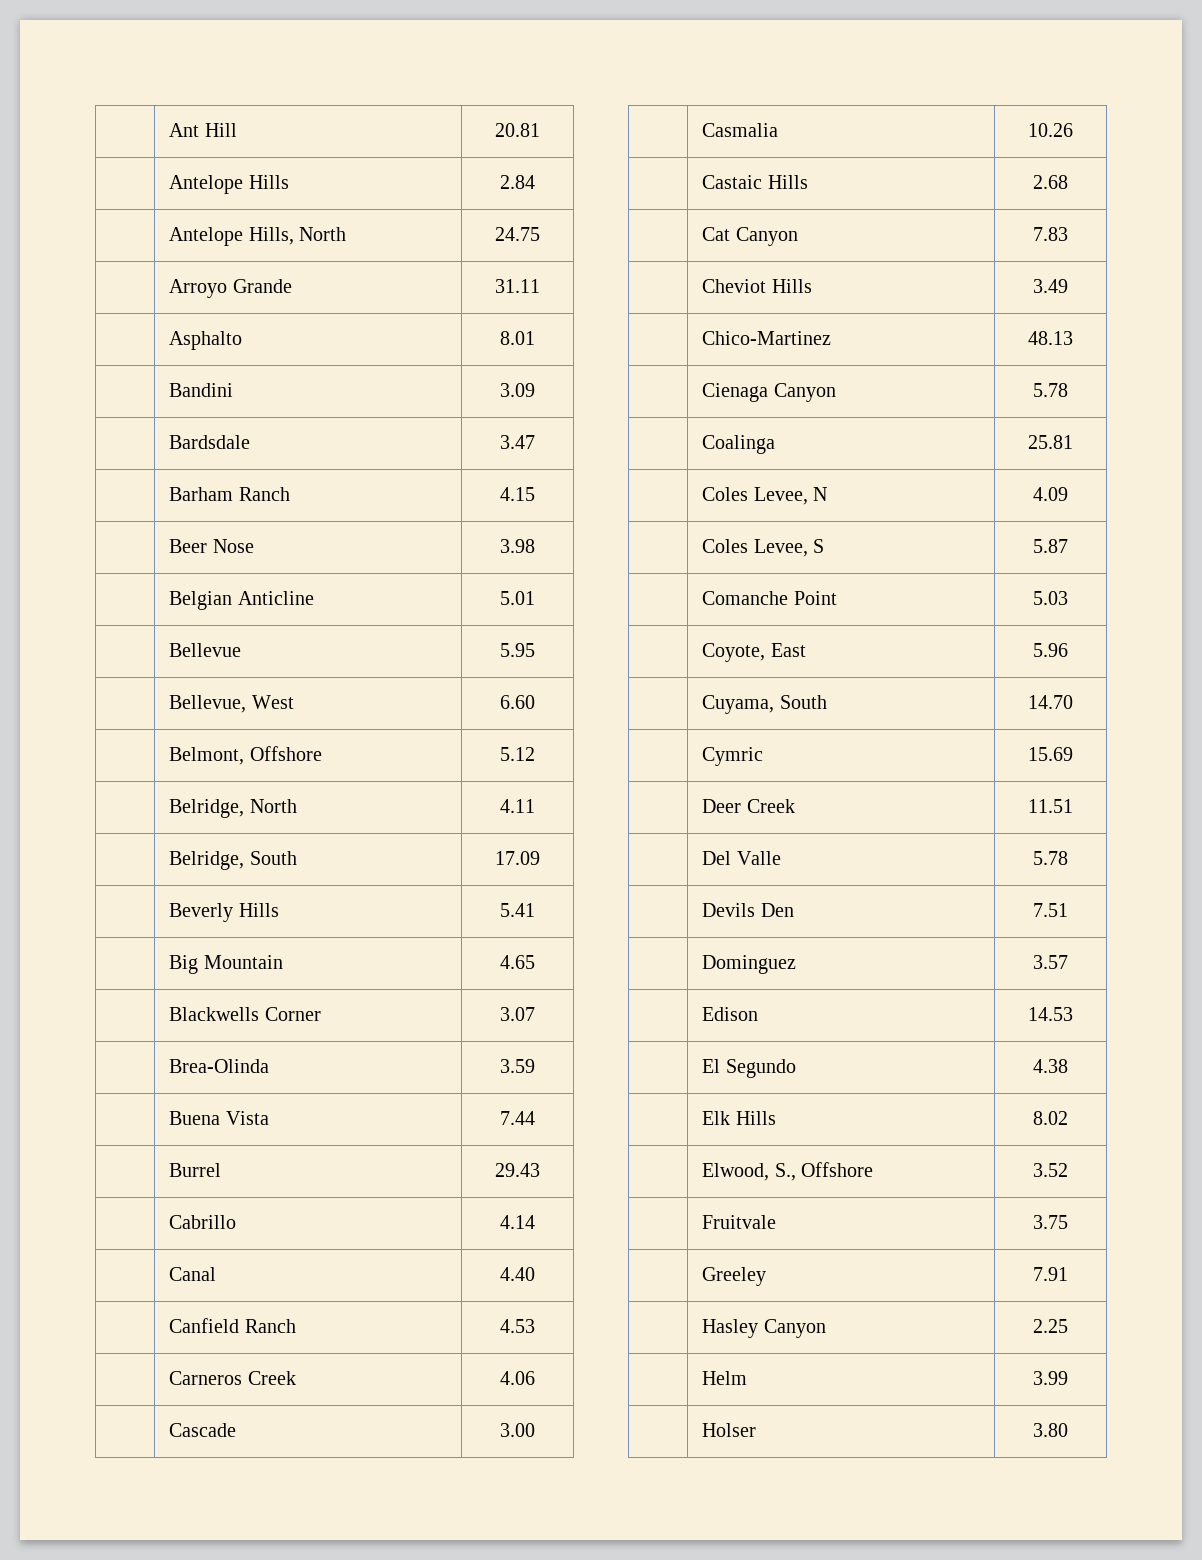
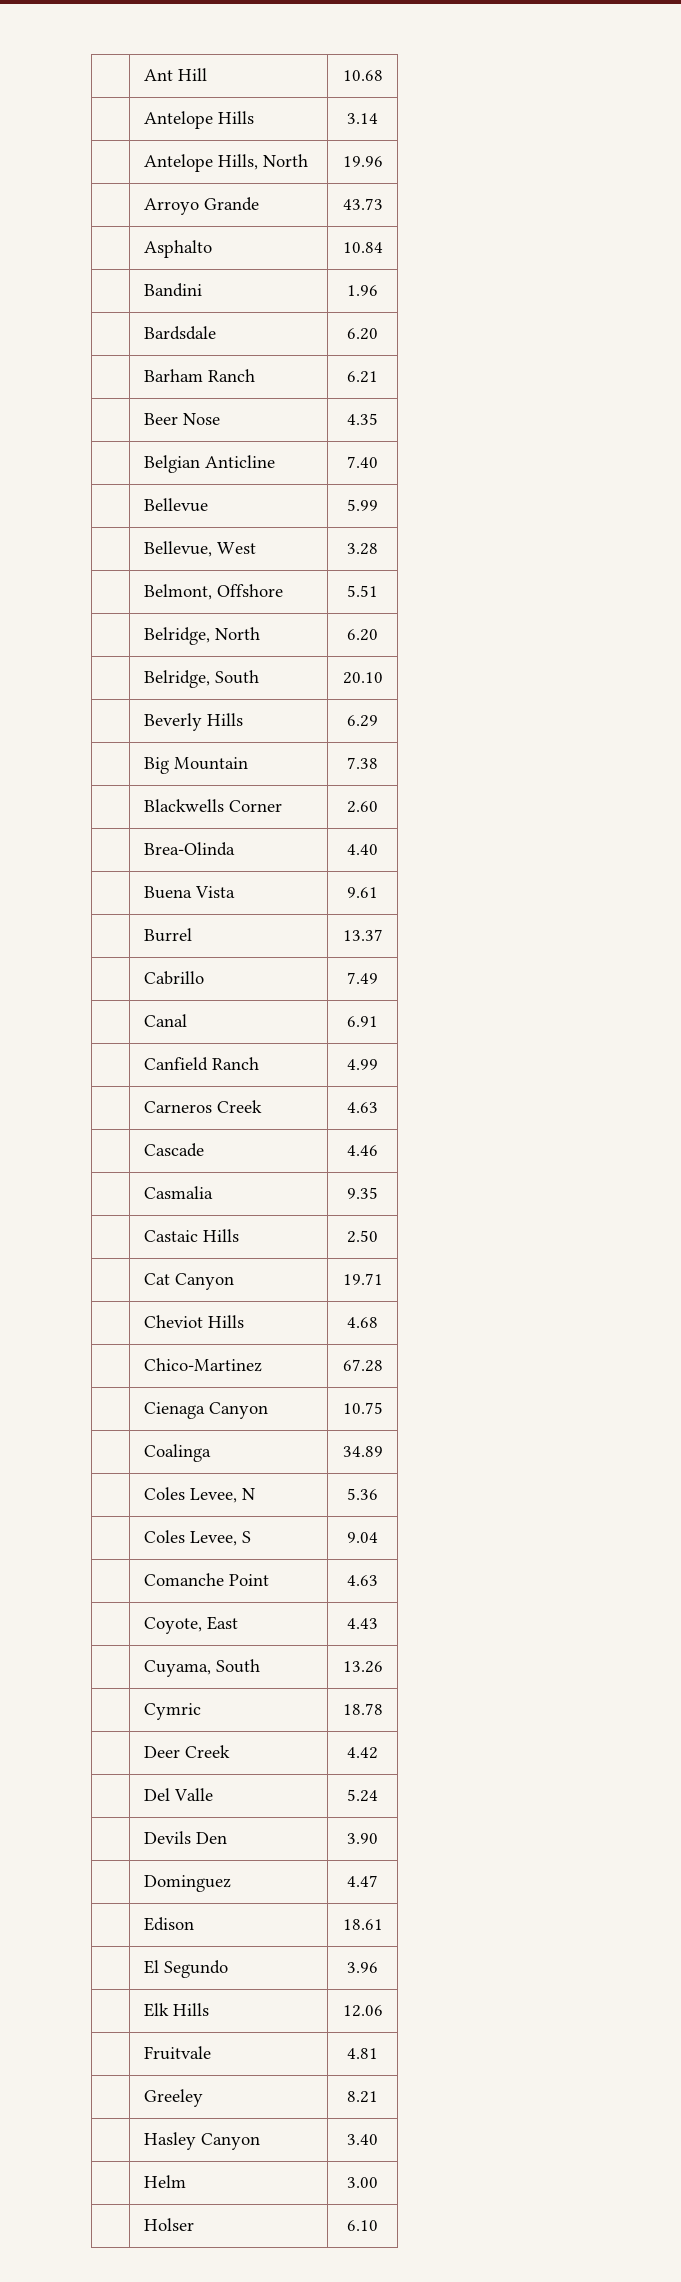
- | Ant Hill | 20.81
+ | Ant Hill | 10.68
- | Antelope Hills | 2.84
+ | Antelope Hills | 3.14
- | Antelope Hills, North | 24.75
+ | Antelope Hills, North | 19.96
- | Arroyo Grande | 31.11
+ | Arroyo Grande | 43.73
- | Asphalto | 8.01
+ | Asphalto | 10.84
- | Bandini | 3.09
+ | Bandini | 1.96
- | Bardsdale | 3.47
+ | Bardsdale | 6.20
- | Barham Ranch | 4.15
+ | Barham Ranch | 6.21
- | Beer Nose | 3.98
+ | Beer Nose | 4.35
- | Belgian Anticline | 5.01
+ | Belgian Anticline | 7.40
- | Bellevue | 5.95
+ | Bellevue | 5.99
- | Bellevue, West | 6.60
+ | Bellevue, West | 3.28
- | Belmont, Offshore | 5.12
+ | Belmont, Offshore | 5.51
- | Belridge, North | 4.11
+ | Belridge, North | 6.20
- | Belridge, South | 17.09
+ | Belridge, South | 20.10
- | Beverly Hills | 5.41
+ | Beverly Hills | 6.29
- | Big Mountain | 4.65
+ | Big Mountain | 7.38
- | Blackwells Corner | 3.07
+ | Blackwells Corner | 2.60
- | Brea-Olinda | 3.59
+ | Brea-Olinda | 4.40
- | Buena Vista | 7.44
+ | Buena Vista | 9.61
- | Burrel | 29.43
+ | Burrel | 13.37
- | Cabrillo | 4.14
+ | Cabrillo | 7.49
- | Canal | 4.40
+ | Canal | 6.91
- | Canfield Ranch | 4.53
+ | Canfield Ranch | 4.99
- | Carneros Creek | 4.06
+ | Carneros Creek | 4.63
- | Cascade | 3.00
+ | Cascade | 4.46
- | Casmalia | 10.26
+ | Casmalia | 9.35
- | Castaic Hills | 2.68
+ | Castaic Hills | 2.50
- | Cat Canyon | 7.83
+ | Cat Canyon | 19.71
- | Cheviot Hills | 3.49
+ | Cheviot Hills | 4.68
- | Chico-Martinez | 48.13
+ | Chico-Martinez | 67.28
- | Cienaga Canyon | 5.78
+ | Cienaga Canyon | 10.75
- | Coalinga | 25.81
+ | Coalinga | 34.89
- | Coles Levee, N | 4.09
+ | Coles Levee, N | 5.36
- | Coles Levee, S | 5.87
+ | Coles Levee, S | 9.04
- | Comanche Point | 5.03
+ | Comanche Point | 4.63
- | Coyote, East | 5.96
+ | Coyote, East | 4.43
- | Cuyama, South | 14.70
+ | Cuyama, South | 13.26
- | Cymric | 15.69
+ | Cymric | 18.78
- | Deer Creek | 11.51
+ | Deer Creek | 4.42
- | Del Valle | 5.78
+ | Del Valle | 5.24
- | Devils Den | 7.51
+ | Devils Den | 3.90
- | Dominguez | 3.57
+ | Dominguez | 4.47
- | Edison | 14.53
+ | Edison | 18.61
- | El Segundo | 4.38
+ | El Segundo | 3.96
- | Elk Hills | 8.02
- | Elwood, S., Offshore | 3.52
+ | Elk Hills | 12.06
- | Fruitvale | 3.75
+ | Fruitvale | 4.81
- | Greeley | 7.91
+ | Greeley | 8.21
- | Hasley Canyon | 2.25
+ | Hasley Canyon | 3.40
- | Helm | 3.99
+ | Helm | 3.00
- | Holser | 3.80
+ | Holser | 6.10

